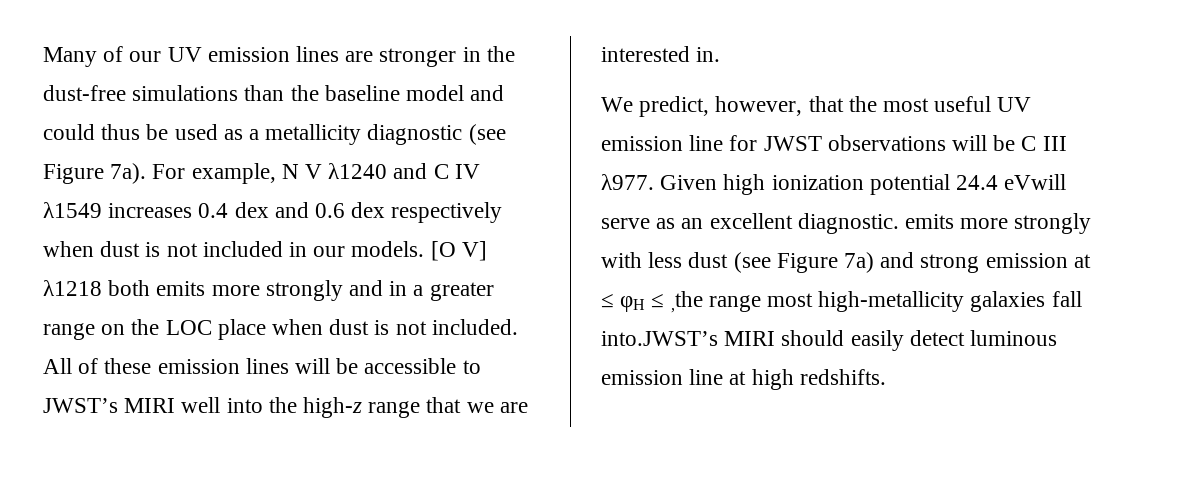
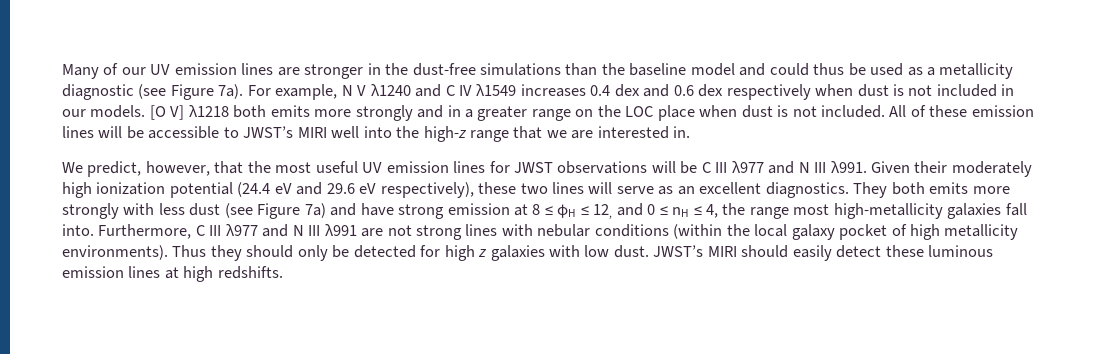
- We predict, however, that the most useful UV emission line for JWST observations will be C III λ977. Given high ionization potential 24.4 eVwill serve as an excellent diagnostic. emits more strongly with less dust (see Figure 7a) and strong emission at ≤ φH ≤ ,the range most high-metallicity galaxies fall into.JWST’s MIRI should easily detect luminous emission line at high redshifts.
+ We predict, however, that the most useful UV emission lines for JWST observations will be C III λ977 and N III λ991. Given their moderately high ionization potential (24.4 eV and 29.6 eV respectively), these two lines will serve as an excellent diagnostics. They both emits more strongly with less dust (see Figure 7a) and have strong emission at 8 ≤ φH ≤ 12, and 0 ≤ nH ≤ 4, the range most high-metallicity galaxies fall into. Furthermore, C III λ977 and N III λ991 are not strong lines with nebular conditions (within the local galaxy pocket of high metallicity environments). Thus they should only be detected for high z galaxies with low dust. JWST’s MIRI should easily detect these luminous emission lines at high redshifts.

